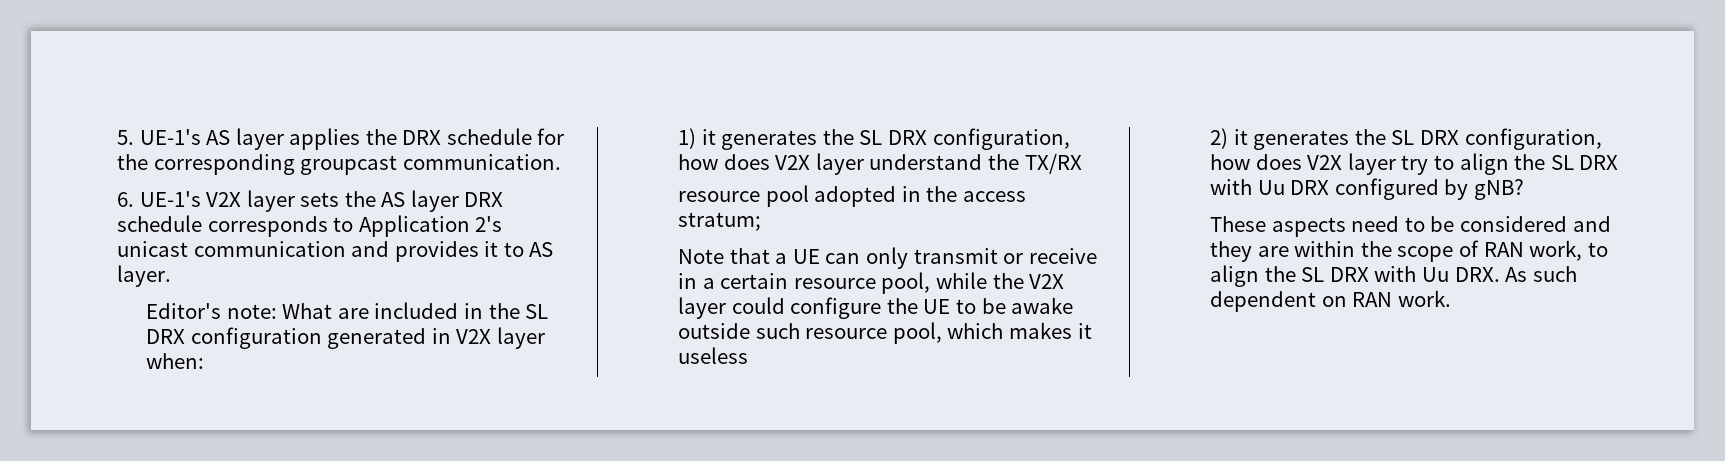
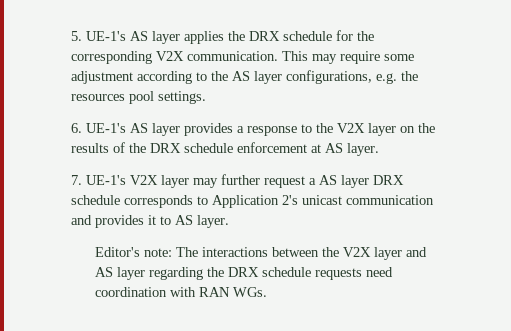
- 5. UE-1's AS layer applies the DRX schedule for the corresponding groupcast communication.
- 6. UE-1's V2X layer sets the AS layer DRX schedule corresponds to Application 2's unicast communication and provides it to AS layer.
+ 5. UE-1's AS layer applies the DRX schedule for the corresponding V2X communication. This may require some adjustment according to the AS layer configurations, e.g. the resources pool settings.
+ 6. UE-1's AS layer provides a response to the V2X layer on the results of the DRX schedule enforcement at AS layer.
+ 7. UE-1's V2X layer may further request a AS layer DRX schedule corresponds to Application 2's unicast communication and provides it to AS layer.
- Editor's note: What are included in the SL DRX configuration generated in V2X layer when:
- 1) it generates the SL DRX configuration, how does V2X layer understand the TX/RX
- resource pool adopted in the access stratum;
- Note that a UE can only transmit or receive in a certain resource pool, while the V2X layer could configure the UE to be awake outside such resource pool, which makes it useless
- 2) it generates the SL DRX configuration, how does V2X layer try to align the SL DRX with Uu DRX configured by gNB?
- These aspects need to be considered and they are within the scope of RAN work, to align the SL DRX with Uu DRX. As such dependent on RAN work.
+ Editor's note: The interactions between the V2X layer and AS layer regarding the DRX schedule requests need coordination with RAN WGs.

